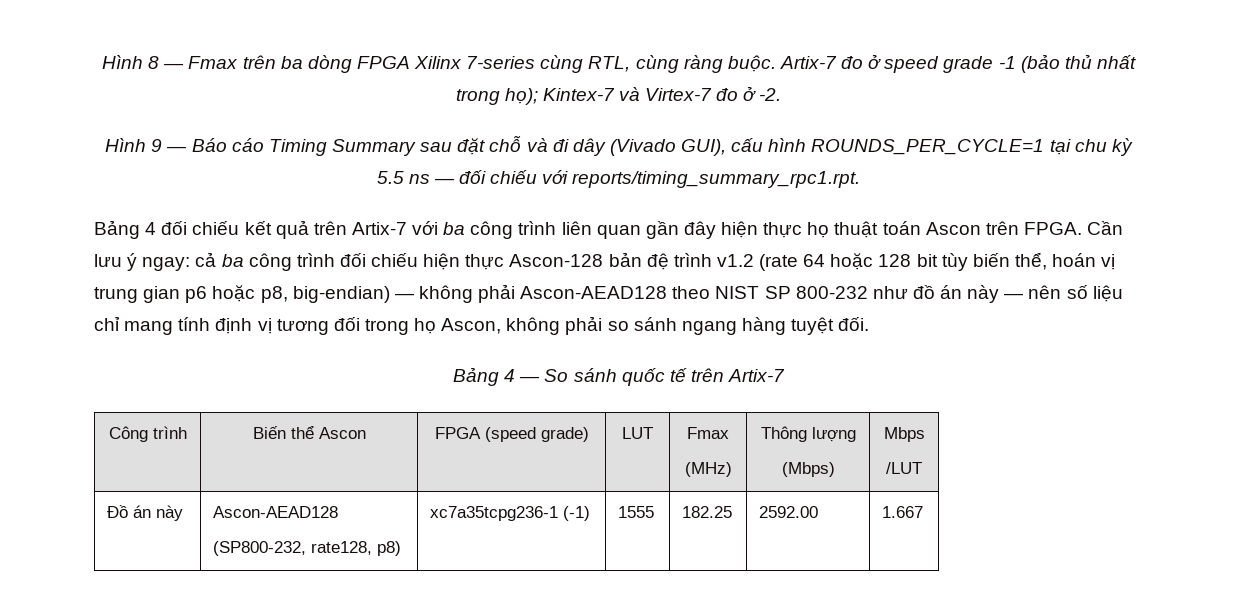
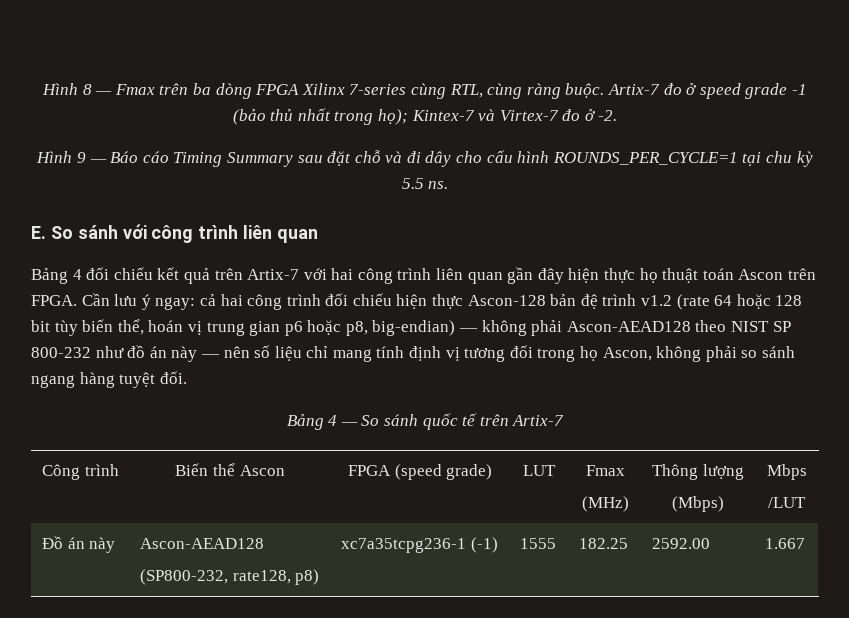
- Hình 9 — Báo cáo Timing Summary sau đặt chỗ và đi dây (Vivado GUI), cấu hình ROUNDS_PER_CYCLE=1 tại chu kỳ 5.5 ns — đối chiếu với reports/timing_summary_rpc1.rpt.
+ Hình 9 — Báo cáo Timing Summary sau đặt chỗ và đi dây cho cấu hình ROUNDS_PER_CYCLE=1 tại chu kỳ 5.5 ns.
+ E. So sánh với công trình liên quan
- Bảng 4 đối chiếu kết quả trên Artix-7 với ba công trình liên quan gần đây hiện thực họ thuật toán Ascon trên FPGA.
+ Bảng 4 đối chiếu kết quả trên Artix-7 với hai công trình liên quan gần đây hiện thực họ thuật toán Ascon trên FPGA.
- cả ba công trình đối chiếu hiện thực Ascon-128 bản đệ trình v1.2 (rate 64 hoặc 128 bit tùy biến thể, hoán vị trung gian p6 hoặc p8, big-endian) — không phải Ascon-AEAD128 theo NIST SP 800-232 như đồ án này — nên số liệu chỉ mang tính định vị tương đối trong họ Ascon, không phải so sánh ngang hàng tuyệt đối.
+ cả hai công trình đối chiếu hiện thực Ascon-128 bản đệ trình v1.2 (rate 64 hoặc 128 bit tùy biến thể, hoán vị trung gian p6 hoặc p8, big-endian) — không phải Ascon-AEAD128 theo NIST SP 800-232 như đồ án này — nên số liệu chỉ mang tính định vị tương đối trong họ Ascon, không phải so sánh ngang hàng tuyệt đối.

